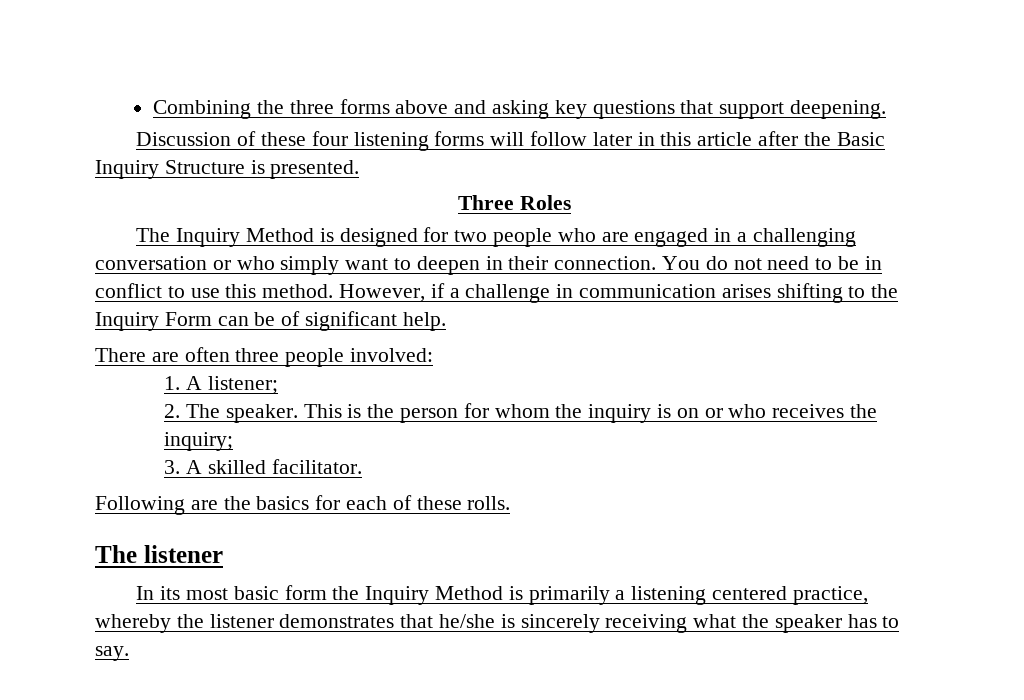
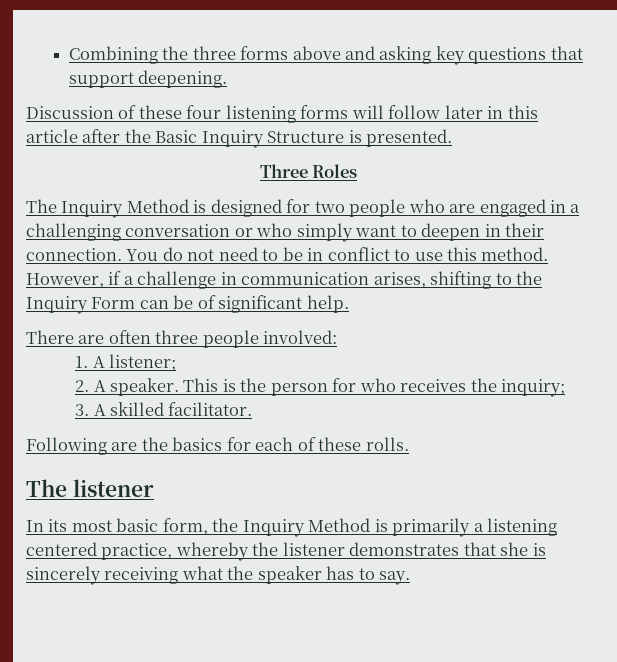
- However, if a challenge in communication arises shifting to the Inquiry Form can be of significant help.
+ However, if a challenge in communication arises, shifting to the Inquiry Form can be of significant help.
- 2. The speaker.
+ 2. A speaker.
- This is the person for whom the inquiry is on or who receives the inquiry;
+ This is the person for who receives the inquiry;
- In its most basic form the Inquiry Method is primarily a listening centered practice, whereby the listener demonstrates that he/she is sincerely receiving what the speaker has to say.
+ In its most basic form, the Inquiry Method is primarily a listening centered practice, whereby the listener demonstrates that she is sincerely receiving what the speaker has to say.

